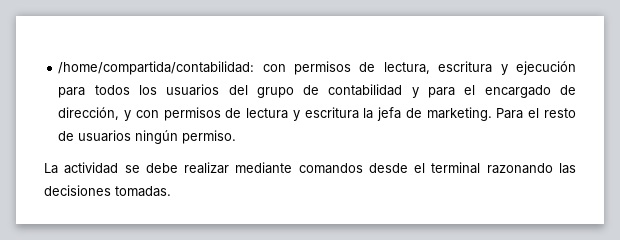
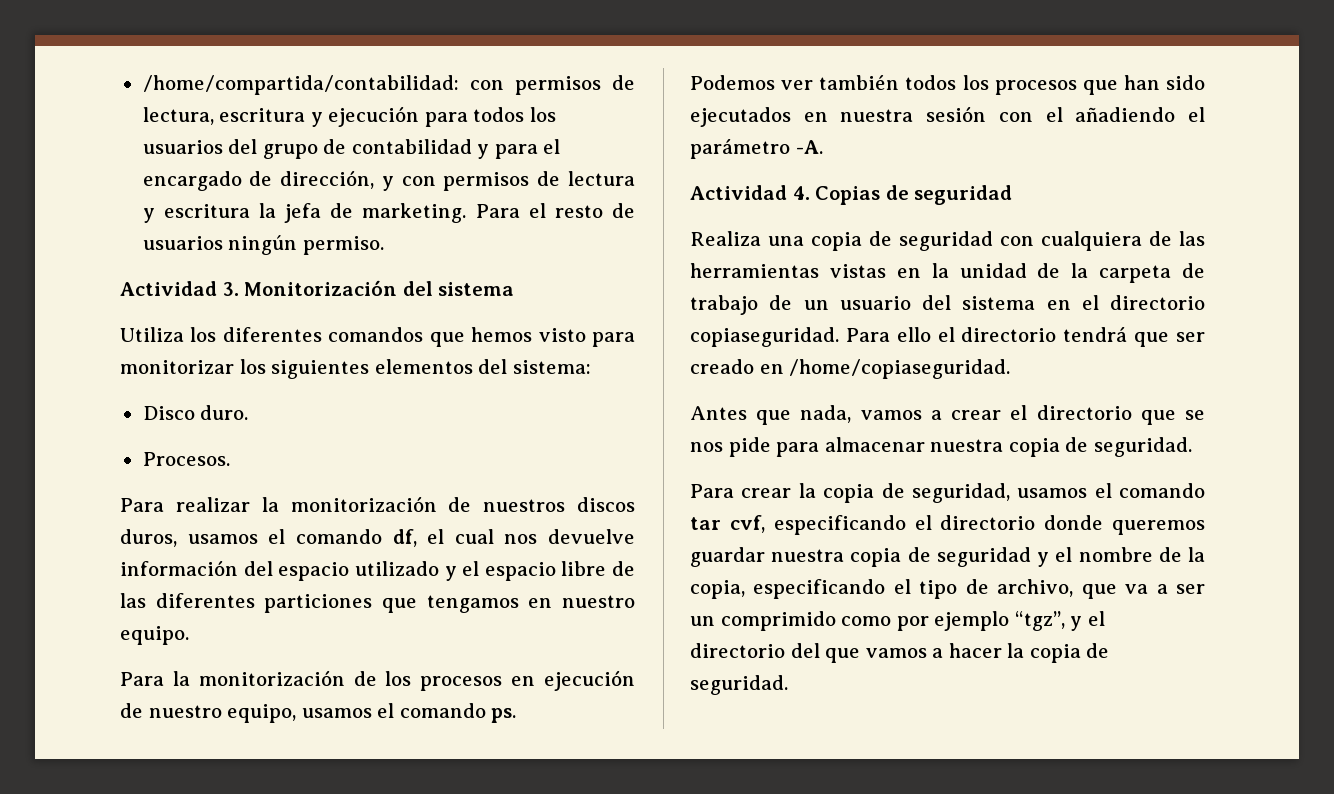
- La actividad se debe realizar mediante comandos desde el terminal razonando las decisiones tomadas.
+ Actividad 3. Monitorización del sistema
+ Utiliza los diferentes comandos que hemos visto para monitorizar los siguientes elementos del sistema:
+ Disco duro.
+ Procesos.
+ Para realizar la monitorización de nuestros discos duros, usamos el comando df, el cual nos devuelve información del espacio utilizado y el espacio libre de las diferentes particiones que tengamos en nuestro equipo.
+ Para la monitorización de los procesos en ejecución de nuestro equipo, usamos el comando ps.
+ Podemos ver también todos los procesos que han sido ejecutados en nuestra sesión con el añadiendo el parámetro -A.
+ Actividad 4. Copias de seguridad
+ Realiza una copia de seguridad con cualquiera de las herramientas vistas en la unidad de la carpeta de trabajo de un usuario del sistema en el directorio copiaseguridad. Para ello el directorio tendrá que ser creado en /home/copiaseguridad.
+ Antes que nada, vamos a crear el directorio que se nos pide para almacenar nuestra copia de seguridad.
+ Para crear la copia de seguridad, usamos el comando tar cvf, especificando el directorio donde queremos guardar nuestra copia de seguridad y el nombre de la copia, especificando el tipo de archivo, que va a ser un comprimido como por ejemplo “tgz”, y el directorio del que vamos a hacer la copia de seguridad.

